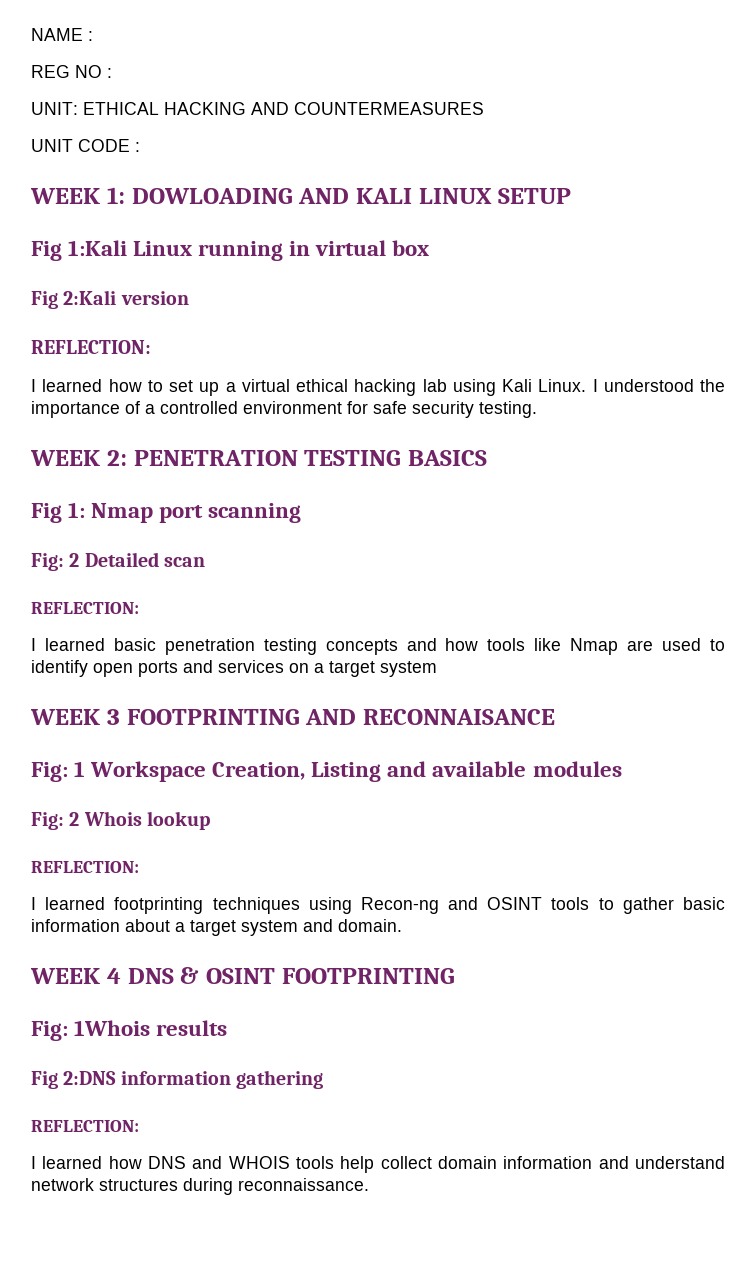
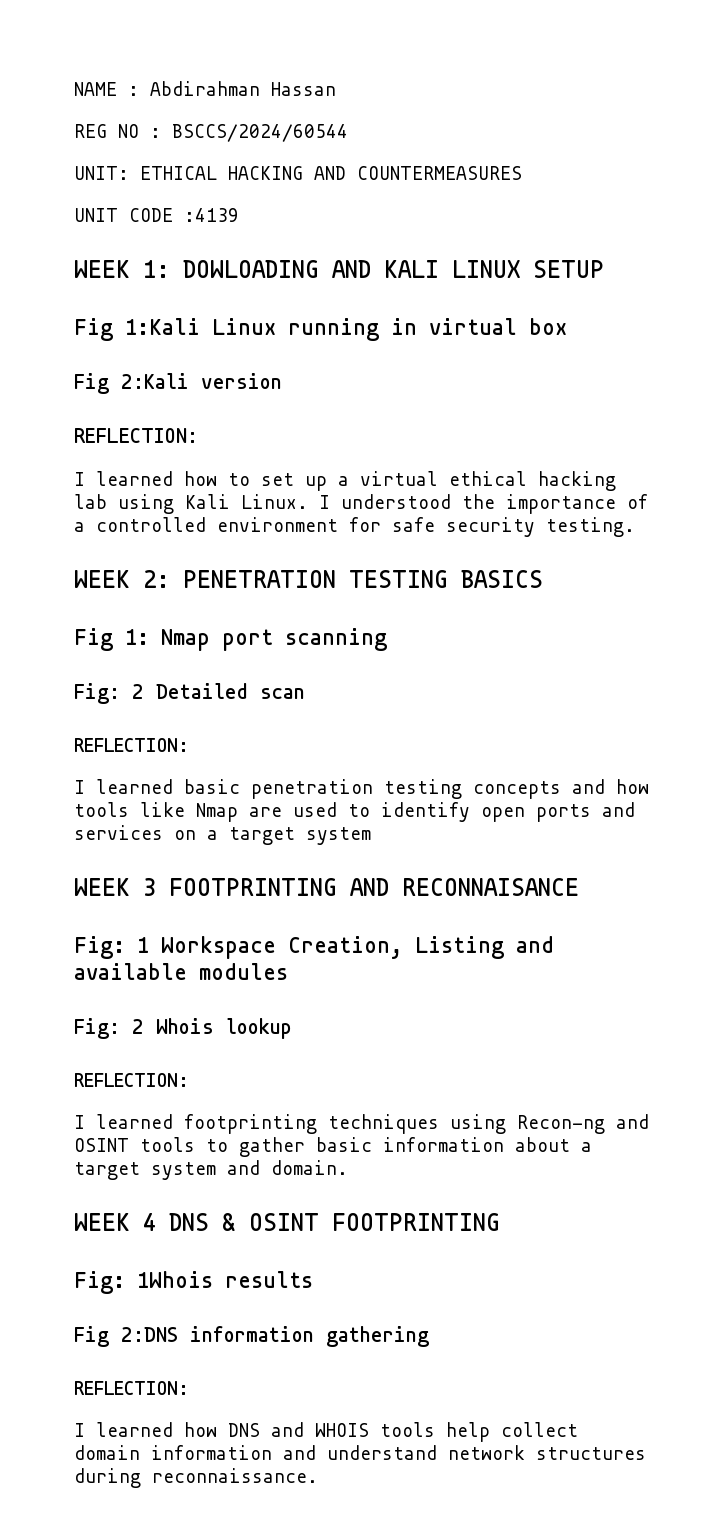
- NAME :
+ NAME : Abdirahman Hassan
- REG NO :
+ REG NO : BSCCS/2024/60544
- UNIT CODE :
+ UNIT CODE :4139

